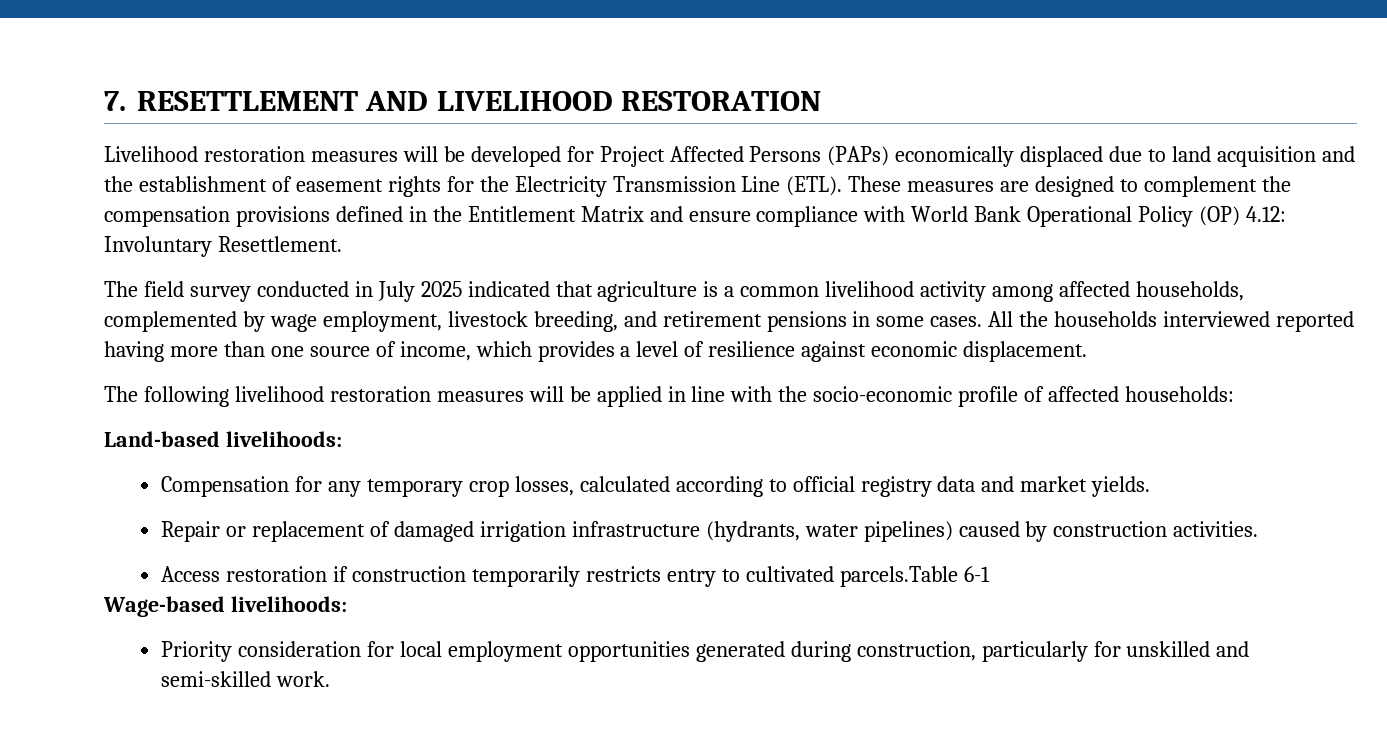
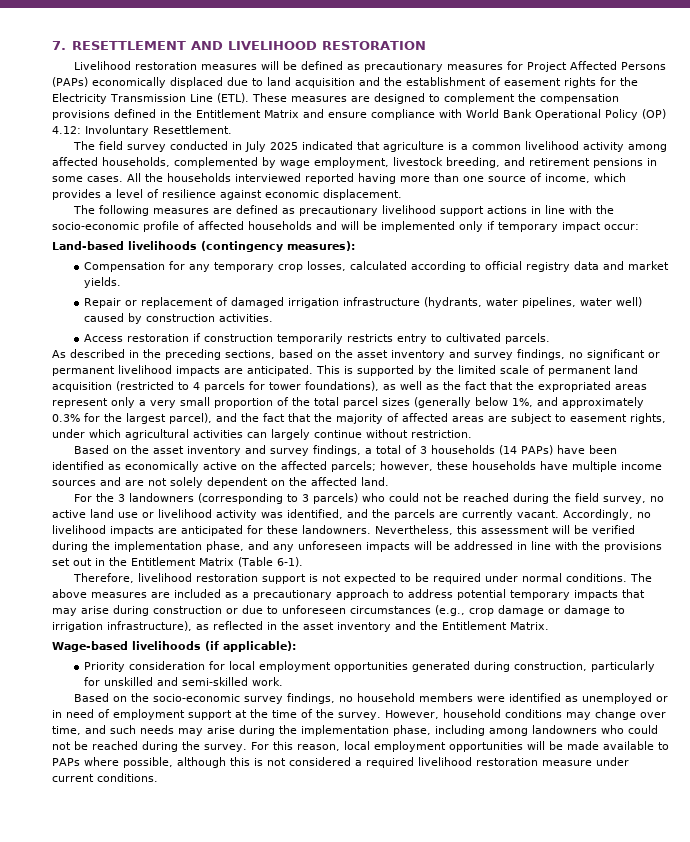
- Livelihood restoration measures will be developed for Project Affected Persons (PAPs) economically displaced due to land acquisition and the establishment of easement rights for the Electricity Transmission Line (ETL).
+ Livelihood restoration measures will be defined as precautionary measures for Project Affected Persons (PAPs) economically displaced due to land acquisition and the establishment of easement rights for the Electricity Transmission Line (ETL).
- The following livelihood restoration measures will be applied in line with the socio-economic profile of affected households:
- Land-based livelihoods:
+ The following measures are defined as precautionary livelihood support actions in line with the socio-economic profile of affected households and will be implemented only if temporary impact occur:
+ Land-based livelihoods (contingency measures):
- Repair or replacement of damaged irrigation infrastructure (hydrants, water pipelines) caused by construction activities.
+ Repair or replacement of damaged irrigation infrastructure (hydrants, water pipelines, water well) caused by construction activities.
- Access restoration if construction temporarily restricts entry to cultivated parcels.Table 6-1
- Wage-based livelihoods:
+ Access restoration if construction temporarily restricts entry to cultivated parcels.
+ As described in the preceding sections, based on the asset inventory and survey findings, no significant or permanent livelihood impacts are anticipated. This is supported by the limited scale of permanent land acquisition (restricted to 4 parcels for tower foundations), as well as the fact that the expropriated areas represent only a very small proportion of the total parcel sizes (generally below 1%, and approximately 0.3% for the largest parcel), and the fact that the majority of affected areas are subject to easement rights, under which agricultural activities can largely continue without restriction.
+ Based on the asset inventory and survey findings, a total of 3 households (14 PAPs) have been identified as economically active on the affected parcels; however, these households have multiple income sources and are not solely dependent on the affected land.
+ For the 3 landowners (corresponding to 3 parcels) who could not be reached during the field survey, no active land use or livelihood activity was identified, and the parcels are currently vacant. Accordingly, no livelihood impacts are anticipated for these landowners. Nevertheless, this assessment will be verified during the implementation phase, and any unforeseen impacts will be addressed in line with the provisions set out in the Entitlement Matrix (Table 6-1).
+ Therefore, livelihood restoration support is not expected to be required under normal conditions. The above measures are included as a precautionary approach to address potential temporary impacts that may arise during construction or due to unforeseen circumstances (e.g., crop damage or damage to irrigation infrastructure), as reflected in the asset inventory and the Entitlement Matrix.
+ Wage-based livelihoods (if applicable):
+ Based on the socio-economic survey findings, no household members were identified as unemployed or in need of employment support at the time of the survey. However, household conditions may change over time, and such needs may arise during the implementation phase, including among landowners who could not be reached during the survey. For this reason, local employment opportunities will be made available to PAPs where possible, although this is not considered a required livelihood restoration measure under current conditions.

